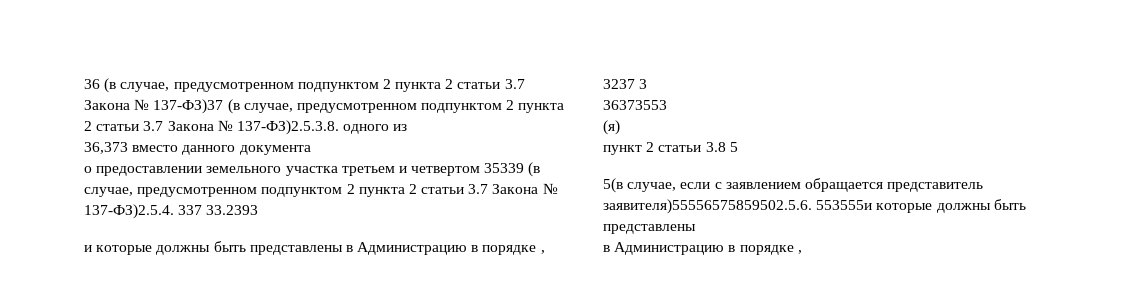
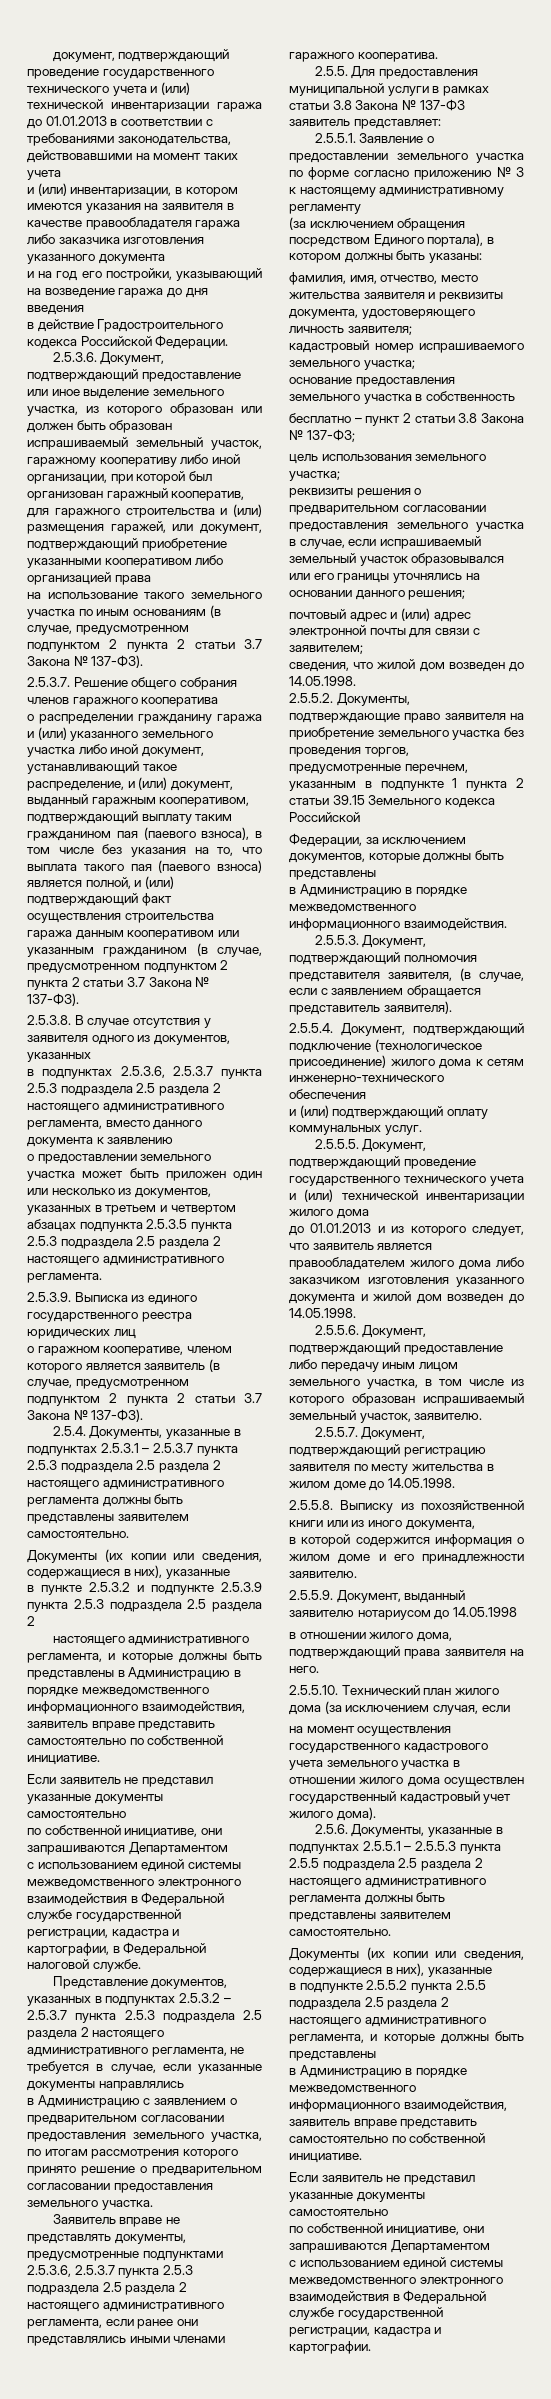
- 36 (в случае, предусмотренном подпунктом 2 пункта 2 статьи 3.7 Закона № 137-ФЗ)37 (в случае, предусмотренном подпунктом 2 пункта 2 статьи 3.7 Закона № 137-ФЗ)2.5.3.8. одного из
- 36,373 вместо данного документа
- о предоставлении земельного участка третьем и четвертом 35339 (в случае, предусмотренном подпунктом 2 пункта 2 статьи 3.7 Закона № 137-ФЗ)2.5.4. 337 33.2393
- и которые должны быть представлены в Администрацию в порядке , 3237 3
- 36373553
- (я)
- пункт 2 статьи 3.8 5
- 5(в случае, если с заявлением обращается представитель заявителя)55556575859502.5.6. 553555и которые должны быть представлены
- в Администрацию в порядке ,
+ документ, подтверждающий проведение государственного технического учета и (или) технической инвентаризации гаража до 01.01.2013 в соответствии с требованиями законодательства, действовавшими на момент таких учета
+ и (или) инвентаризации, в котором имеются указания на заявителя в качестве правообладателя гаража либо заказчика изготовления указанного документа
+ и на год его постройки, указывающий на возведение гаража до дня введения
+ в действие Градостроительного кодекса Российской Федерации.
+ 2.5.3.6. Документ, подтверждающий предоставление или иное выделение земельного участка, из которого образован или должен быть образован испрашиваемый земельный участок, гаражному кооперативу либо иной организации, при которой был организован гаражный кооператив, для гаражного строительства и (или) размещения гаражей, или документ, подтверждающий приобретение указанными кооперативом либо организацией права
+ на использование такого земельного участка по иным основаниям (в случае, предусмотренном подпунктом 2 пункта 2 статьи 3.7 Закона № 137-ФЗ).
+ 2.5.3.7. Решение общего собрания членов гаражного кооператива
+ о распределении гражданину гаража и (или) указанного земельного участка либо иной документ, устанавливающий такое распределение, и (или) документ, выданный гаражным кооперативом, подтверждающий выплату таким гражданином пая (паевого взноса), в том числе без указания на то, что выплата такого пая (паевого взноса) является полной, и (или) подтверждающий факт осуществления строительства гаража данным кооперативом или указанным гражданином (в случае, предусмотренном подпунктом 2 пункта 2 статьи 3.7 Закона № 137-ФЗ).
+ 2.5.3.8. В случае отсутствия у заявителя одного из документов, указанных
+ в подпунктах 2.5.3.6, 2.5.3.7 пункта 2.5.3 подраздела 2.5 раздела 2 настоящего административного регламента, вместо данного документа к заявлению
+ о предоставлении земельного участка может быть приложен один или несколько из документов, указанных в третьем и четвертом абзацах подпункта 2.5.3.5 пункта 2.5.3 подраздела 2.5 раздела 2 настоящего административного регламента.
+ 2.5.3.9. Выписка из единого государственного реестра юридических лиц
+ о гаражном кооперативе, членом которого является заявитель (в случае, предусмотренном подпунктом 2 пункта 2 статьи 3.7 Закона № 137-ФЗ).
+ 2.5.4. Документы, указанные в подпунктах 2.5.3.1 – 2.5.3.7 пункта 2.5.3 подраздела 2.5 раздела 2 настоящего административного регламента должны быть представлены заявителем самостоятельно.
+ Документы (их копии или сведения, содержащиеся в них), указанные
+ в пункте 2.5.3.2 и подпункте 2.5.3.9 пункта 2.5.3 подраздела 2.5 раздела 2
+ настоящего административного регламента, и которые должны быть представлены в Администрацию в порядке межведомственного информационного взаимодействия, заявитель вправе представить самостоятельно по собственной инициативе.
+ Если заявитель не представил указанные документы самостоятельно
+ по собственной инициативе, они запрашиваются Департаментом
+ с использованием единой системы межведомственного электронного взаимодействия в Федеральной службе государственной регистрации, кадастра и картографии, в Федеральной налоговой службе.
+ Представление документов, указанных в подпунктах 2.5.3.2 – 2.5.3.7 пункта 2.5.3 подраздела 2.5 раздела 2 настоящего административного регламента, не требуется в случае, если указанные документы направлялись
+ в Администрацию с заявлением о предварительном согласовании предоставления земельного участка, по итогам рассмотрения которого принято решение о предварительном согласовании предоставления земельного участка.
+ Заявитель вправе не представлять документы, предусмотренные подпунктами 2.5.3.6, 2.5.3.7 пункта 2.5.3 подраздела 2.5 раздела 2 настоящего административного регламента, если ранее они представлялись иными членами гаражного кооператива.
+ 2.5.5. Для предоставления муниципальной услуги в рамках статьи 3.8 Закона № 137-ФЗ заявитель представляет:
+ 2.5.5.1. Заявление о предоставлении земельного участка по форме согласно приложению № 3 к настоящему административному регламенту
+ (за исключением обращения посредством Единого портала), в котором должны быть указаны:
+ фамилия, имя, отчество, место жительства заявителя и реквизиты документа, удостоверяющего личность заявителя;
+ кадастровый номер испрашиваемого земельного участка;
+ основание предоставления земельного участка в собственность
+ бесплатно – пункт 2 статьи 3.8 Закона № 137-ФЗ;
+ цель использования земельного участка;
+ реквизиты решения о предварительном согласовании предоставления земельного участка в случае, если испрашиваемый земельный участок образовывался или его границы уточнялись на основании данного решения;
+ почтовый адрес и (или) адрес электронной почты для связи с заявителем;
+ сведения, что жилой дом возведен до 14.05.1998.
+ 2.5.5.2. Документы, подтверждающие право заявителя на приобретение земельного участка без проведения торгов, предусмотренные перечнем, указанным в подпункте 1 пункта 2 статьи 39.15 Земельного кодекса Российской
+ Федерации, за исключением документов, которые должны быть представлены
+ в Администрацию в порядке межведомственного информационного взаимодействия.
+ 2.5.5.3. Документ, подтверждающий полномочия представителя заявителя, (в случае, если с заявлением обращается представитель заявителя).
+ 2.5.5.4. Документ, подтверждающий подключение (технологическое присоединение) жилого дома к сетям инженерно-технического обеспечения
+ и (или) подтверждающий оплату коммунальных услуг.
+ 2.5.5.5. Документ, подтверждающий проведение государственного технического учета и (или) технической инвентаризации жилого дома
+ до 01.01.2013 и из которого следует, что заявитель является правообладателем жилого дома либо заказчиком изготовления указанного документа и жилой дом возведен до 14.05.1998.
+ 2.5.5.6. Документ, подтверждающий предоставление либо передачу иным лицом земельного участка, в том числе из которого образован испрашиваемый земельный участок, заявителю.
+ 2.5.5.7. Документ, подтверждающий регистрацию заявителя по месту жительства в жилом доме до 14.05.1998.
+ 2.5.5.8. Выписку из похозяйственной книги или из иного документа,
+ в которой содержится информация о жилом доме и его принадлежности заявителю.
+ 2.5.5.9. Документ, выданный заявителю нотариусом до 14.05.1998
+ в отношении жилого дома, подтверждающий права заявителя на него.
+ 2.5.5.10. Технический план жилого дома (за исключением случая, если
+ на момент осуществления государственного кадастрового учета земельного участка в отношении жилого дома осуществлен государственный кадастровый учет жилого дома).
+ 2.5.6. Документы, указанные в подпунктах 2.5.5.1 – 2.5.5.3 пункта 2.5.5 подраздела 2.5 раздела 2 настоящего административного регламента должны быть представлены заявителем самостоятельно.
+ Документы (их копии или сведения, содержащиеся в них), указанные
+ в подпункте 2.5.5.2 пункта 2.5.5 подраздела 2.5 раздела 2 настоящего административного регламента, и которые должны быть представлены
+ в Администрацию в порядке межведомственного информационного взаимодействия, заявитель вправе представить самостоятельно по собственной инициативе.
+ Если заявитель не представил указанные документы самостоятельно
+ по собственной инициативе, они запрашиваются Департаментом
+ с использованием единой системы межведомственного электронного взаимодействия в Федеральной службе государственной регистрации, кадастра и картографии.

